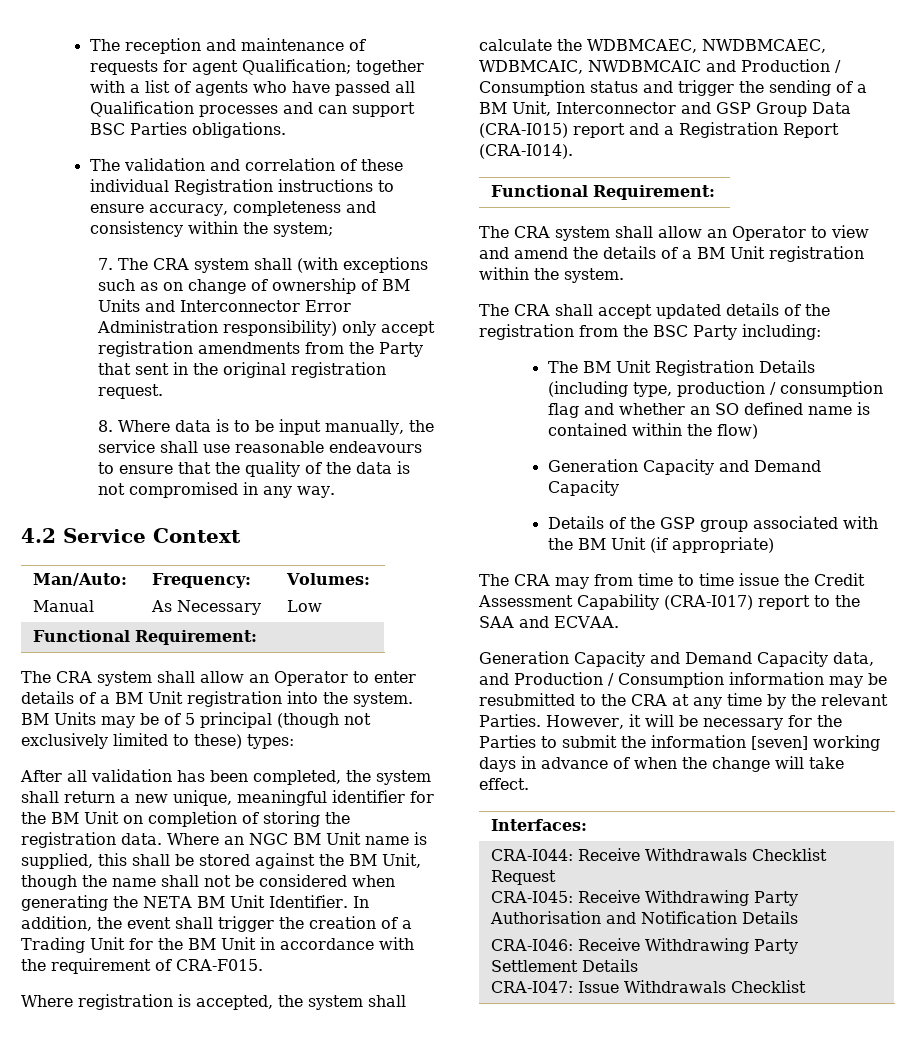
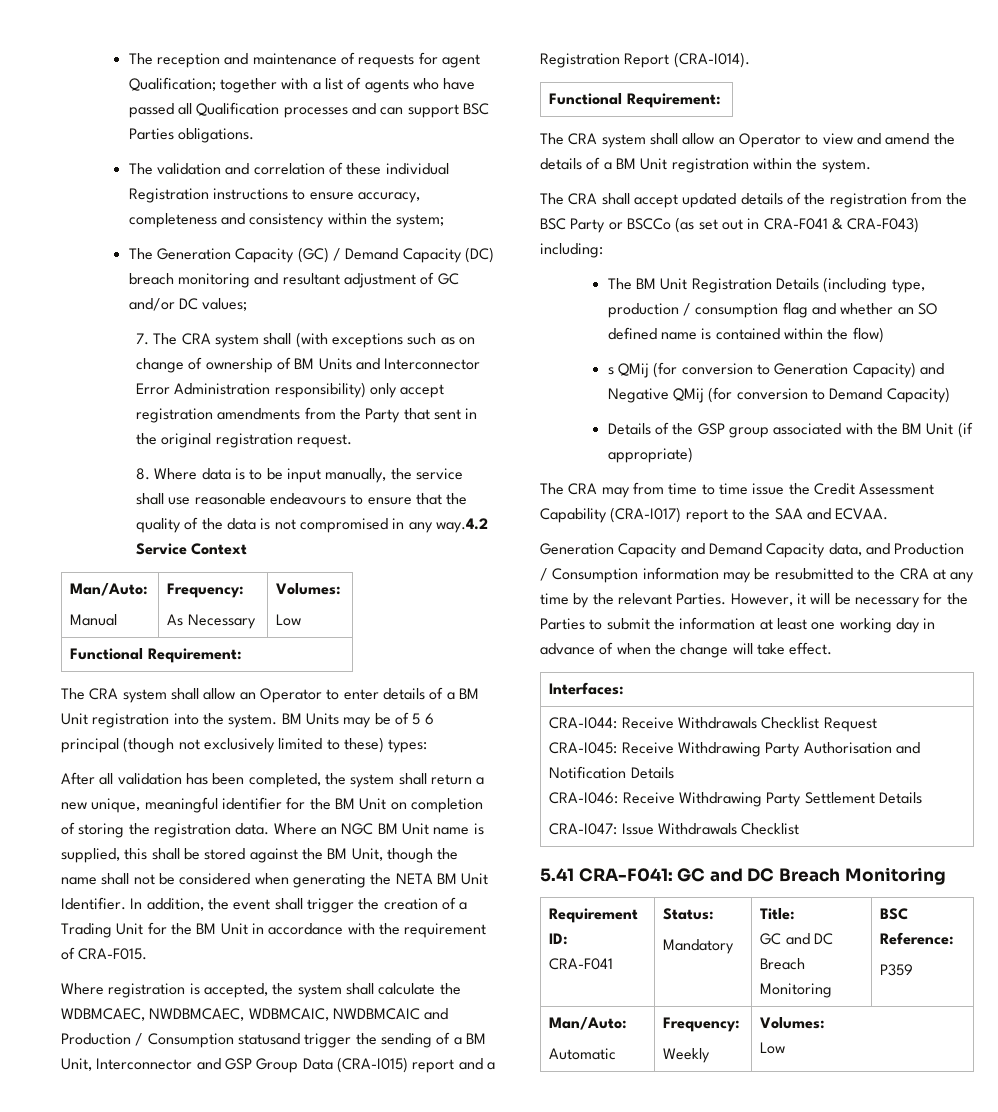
+ The Generation Capacity (GC) / Demand Capacity (DC) breach monitoring and resultant adjustment of GC and/or DC values;
- 8. Where data is to be input manually, the service shall use reasonable endeavours to ensure that the quality of the data is not compromised in any way.
- 4.2 Service Context
+ 8. Where data is to be input manually, the service shall use reasonable endeavours to ensure that the quality of the data is not compromised in any way.4.2 Service Context
- BM Units may be of 5 principal (though not exclusively limited to these) types:
+ BM Units may be of 5 6 principal (though not exclusively limited to these) types:
- Where registration is accepted, the system shall calculate the WDBMCAEC, NWDBMCAEC, WDBMCAIC, NWDBMCAIC and Production / Consumption status and trigger the sending of a BM Unit, Interconnector and GSP Group Data (CRA-I015) report and a Registration Report (CRA-I014).
+ Where registration is accepted, the system shall calculate the WDBMCAEC, NWDBMCAEC, WDBMCAIC, NWDBMCAIC and Production / Consumption statusand trigger the sending of a BM Unit, Interconnector and GSP Group Data (CRA-I015) report and a Registration Report (CRA-I014).
- The CRA shall accept updated details of the registration from the BSC Party including:
+ The CRA shall accept updated details of the registration from the BSC Party or BSCCo (as set out in CRA-F041 & CRA-F043) including:
  The BM Unit Registration Details (including type, production / consumption flag and whether an SO defined name is contained within the flow)
- Generation Capacity and Demand Capacity
+ s QMij (for conversion to Generation Capacity) and Negative QMij (for conversion to Demand Capacity)
- However, it will be necessary for the Parties to submit the information [seven] working days in advance of when the change will take effect.
+ However, it will be necessary for the Parties to submit the information at least one working day in advance of when the change will take effect.
+ 5.41 CRA-F041: GC and DC Breach Monitoring
+ Requirement ID:
+ CRA-F041 | Status:
+ Mandatory | Title:
+ GC and DC Breach Monitoring | BSC Reference:
+ P359
+ Man/Auto:
+ Automatic | Frequency:
+ Weekly | Volumes:
+ Low

